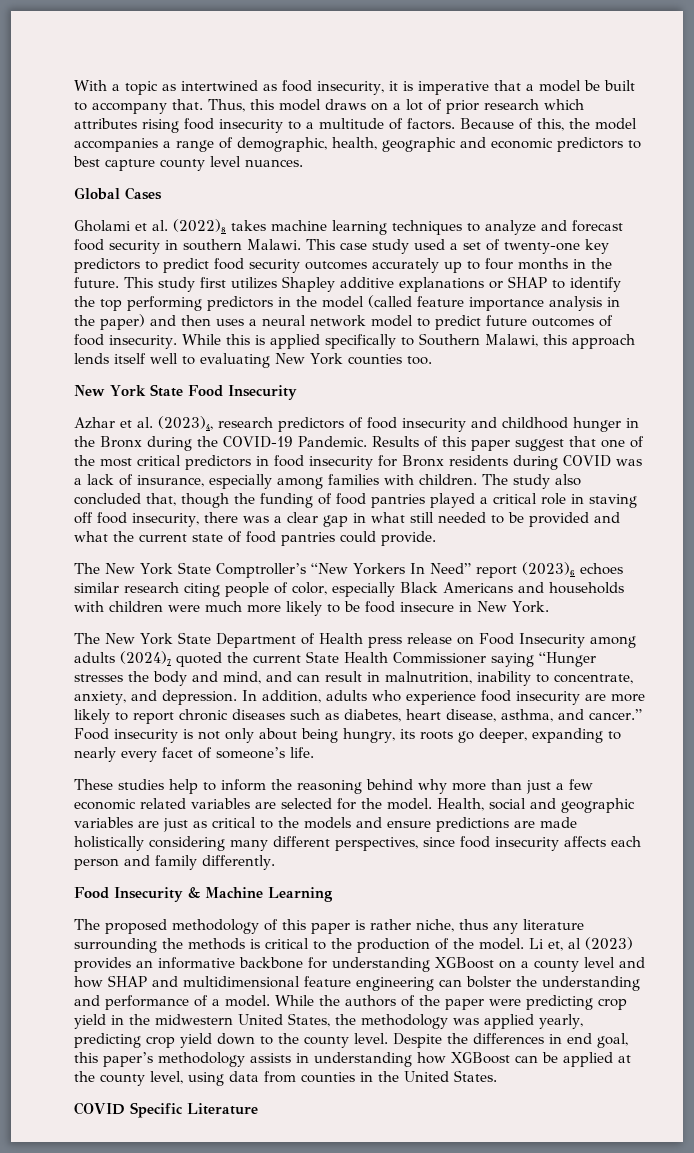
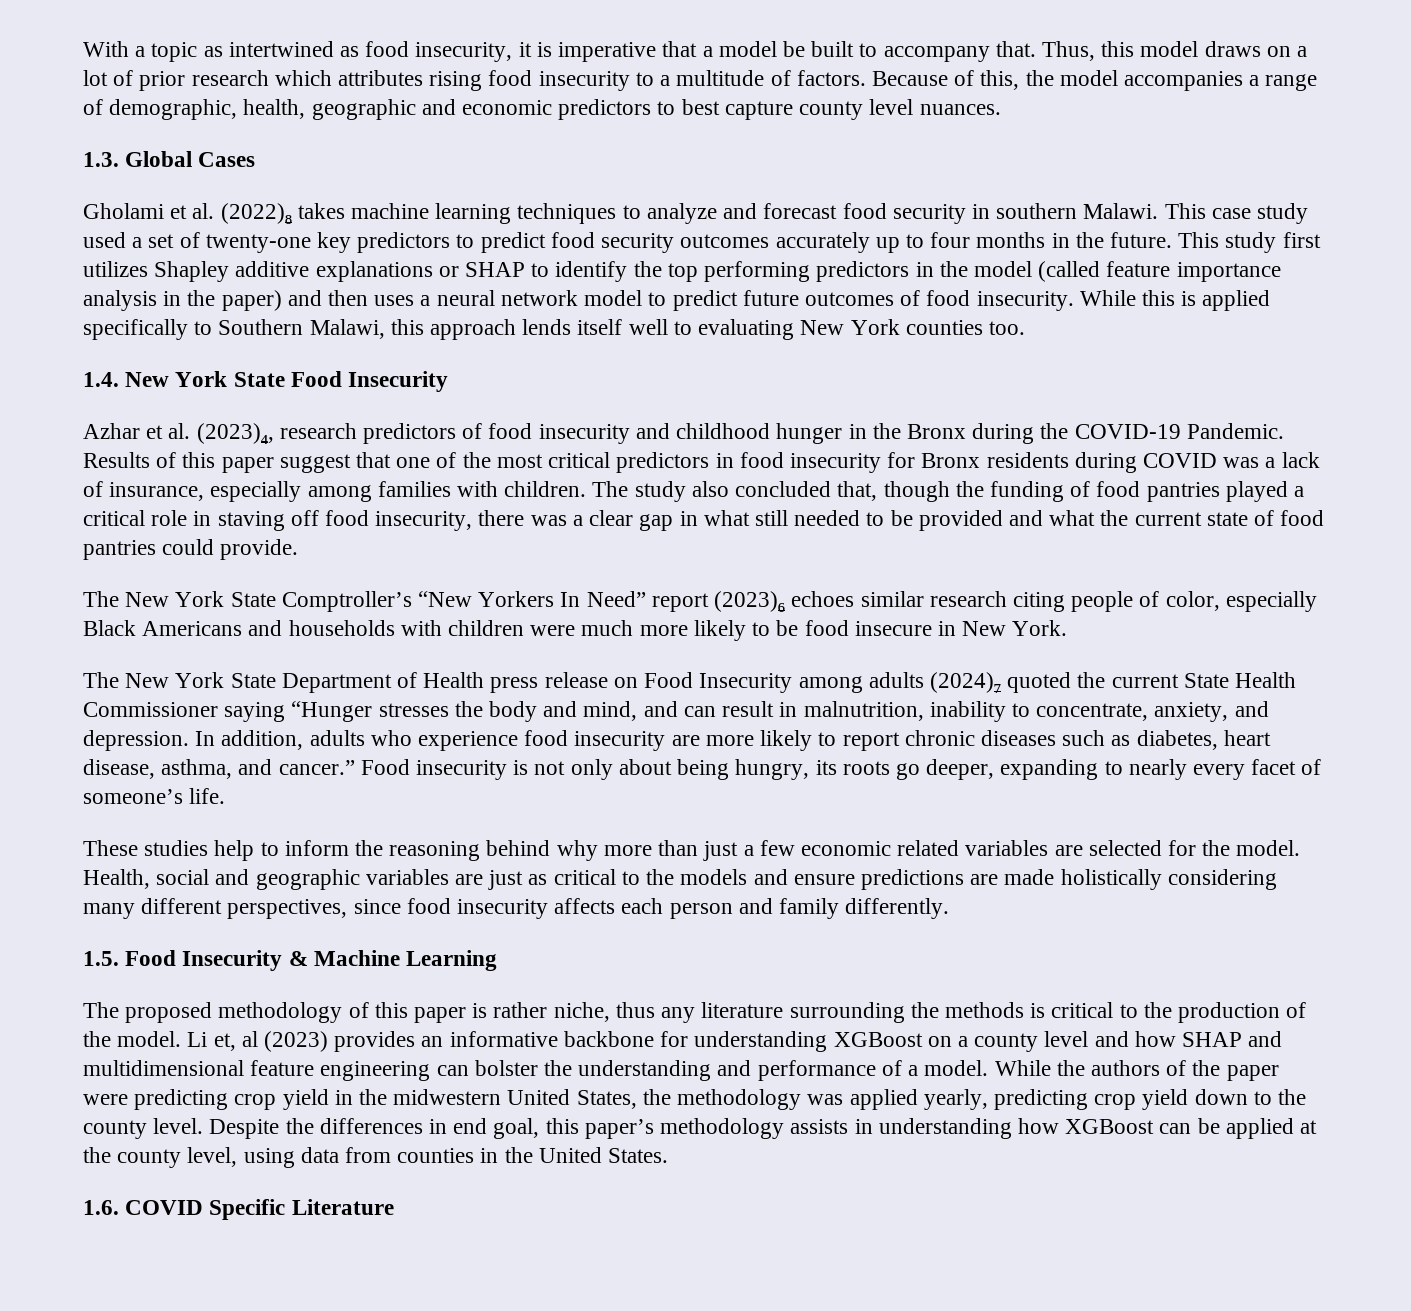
- Global Cases
+ 1.3. Global Cases
- New York State Food Insecurity
+ 1.4. New York State Food Insecurity
- Food Insecurity & Machine Learning
+ 1.5. Food Insecurity & Machine Learning
- COVID Specific Literature
+ 1.6. COVID Specific Literature

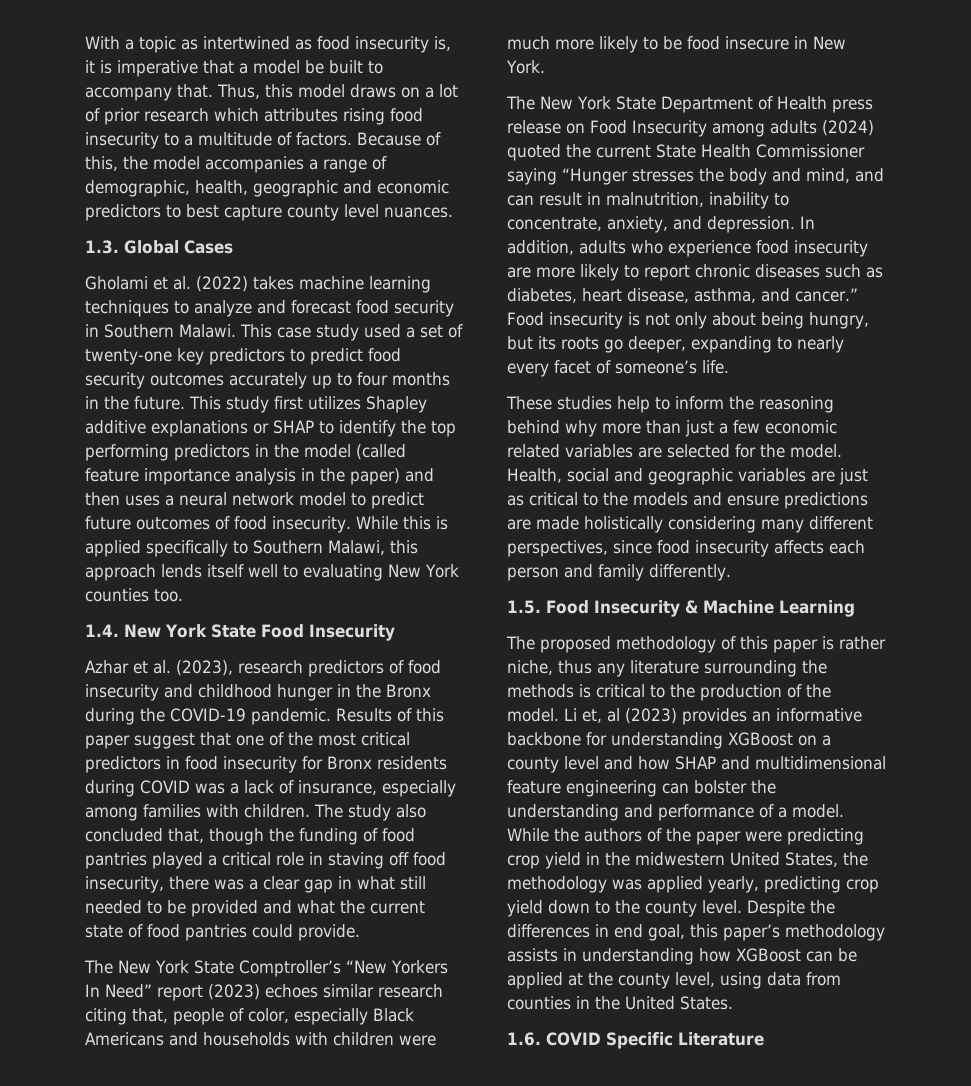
- With a topic as intertwined as food insecurity, it is imperative that a model be built to accompany that.
+ With a topic as intertwined as food insecurity is, it is imperative that a model be built to accompany that.
- Gholami et al. (2022)₈ takes machine learning techniques to analyze and forecast food security in southern Malawi.
+ Gholami et al. (2022) takes machine learning techniques to analyze and forecast food security in Southern Malawi.
- Azhar et al. (2023)₄, research predictors of food insecurity and childhood hunger in the Bronx during the COVID-19 Pandemic.
+ Azhar et al. (2023), research predictors of food insecurity and childhood hunger in the Bronx during the COVID-19 pandemic.
- The New York State Comptroller’s “New Yorkers In Need” report (2023)₆ echoes similar research citing people of color, especially Black Americans and households with children were much more likely to be food insecure in New York.
+ The New York State Comptroller’s “New Yorkers In Need” report (2023) echoes similar research citing that, people of color, especially Black Americans and households with children were much more likely to be food insecure in New York.
- The New York State Department of Health press release on Food Insecurity among adults (2024)₇ quoted the current State Health Commissioner saying “Hunger stresses the body and mind, and can result in malnutrition, inability to concentrate, anxiety, and depression.
+ The New York State Department of Health press release on Food Insecurity among adults (2024) quoted the current State Health Commissioner saying “Hunger stresses the body and mind, and can result in malnutrition, inability to concentrate, anxiety, and depression.
- Food insecurity is not only about being hungry, its roots go deeper, expanding to nearly every facet of someone’s life.
+ Food insecurity is not only about being hungry, but its roots go deeper, expanding to nearly every facet of someone’s life.

